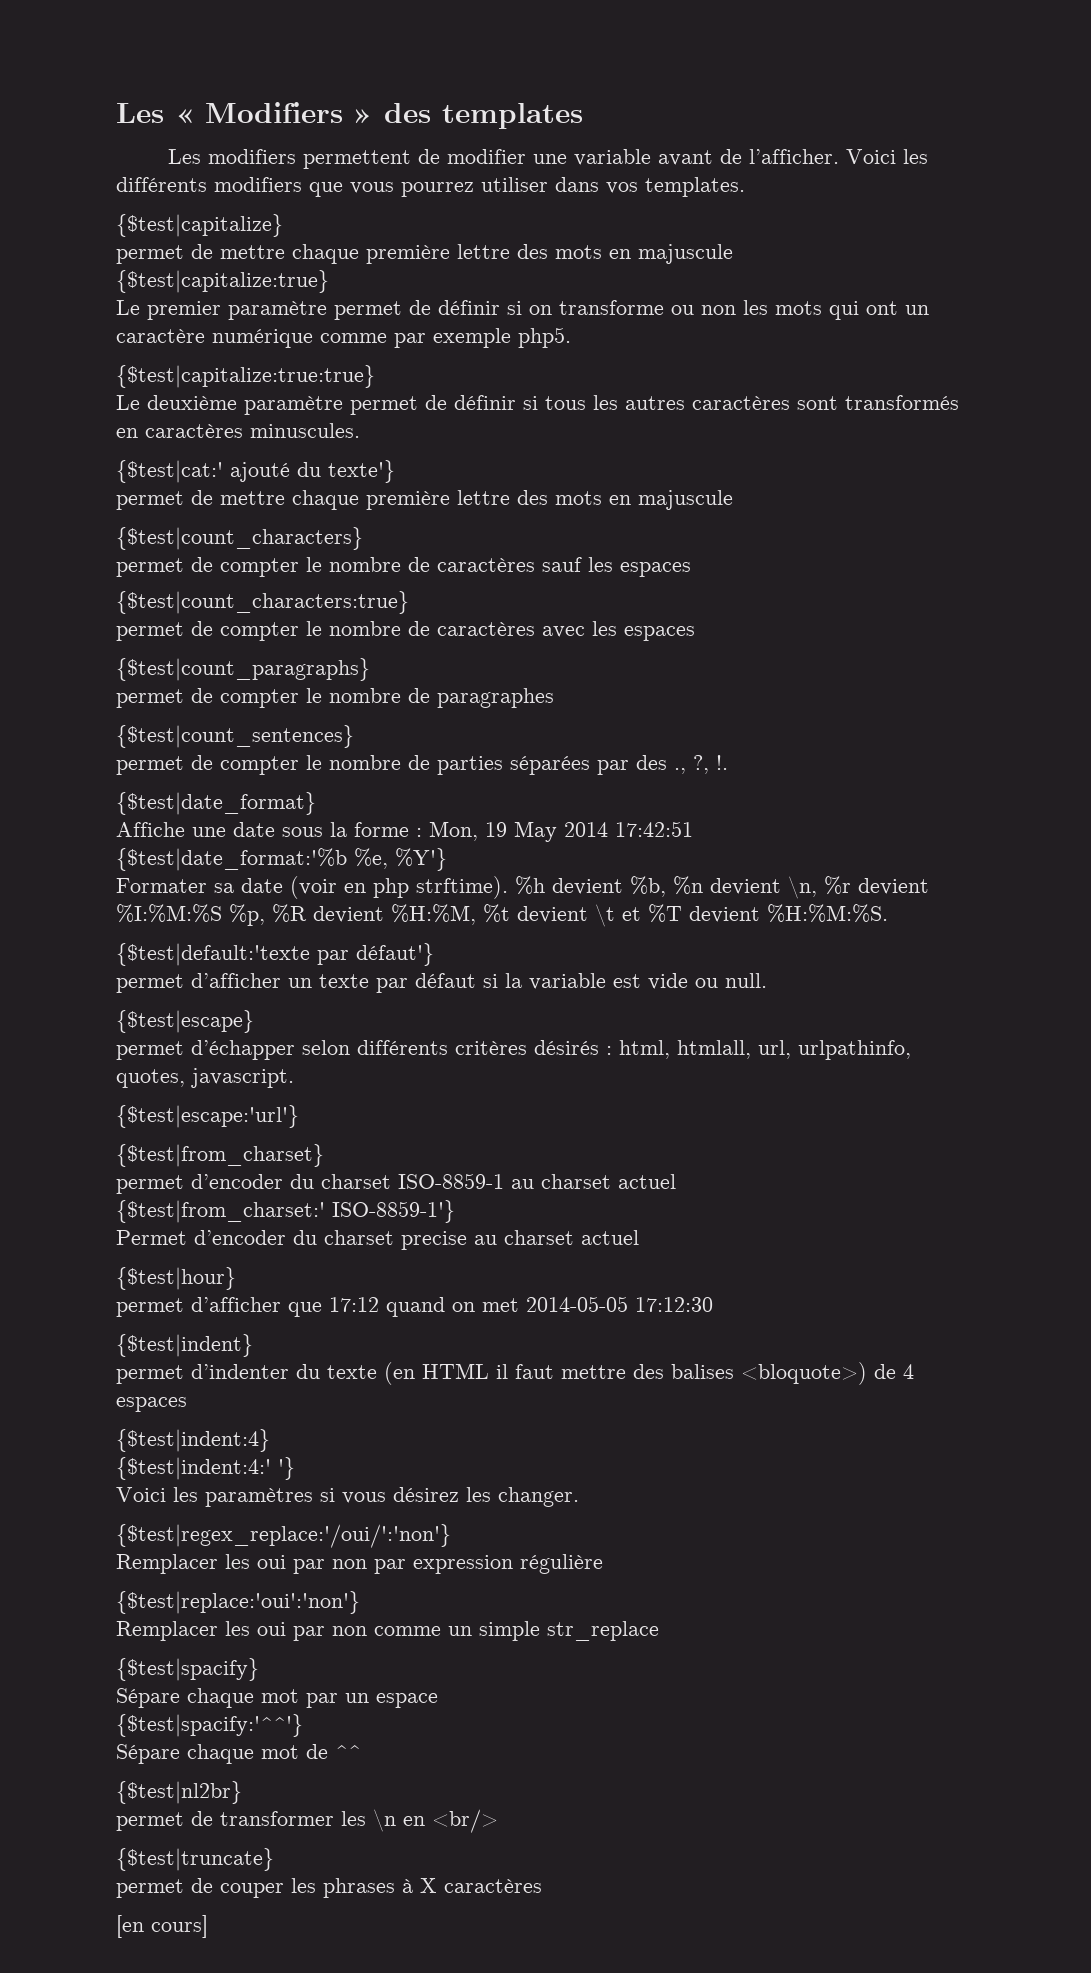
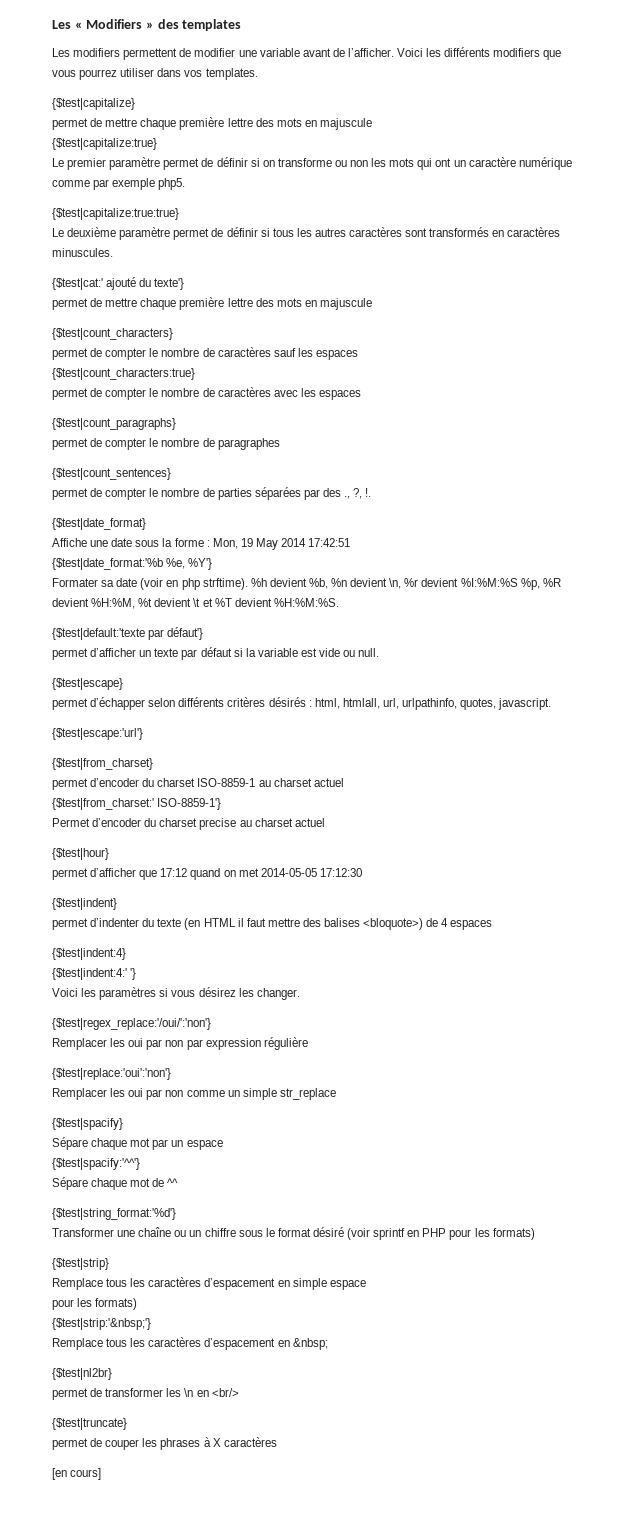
+ {$test|string_format:'%d'}
+ Transformer une chaîne ou un chiffre sous le format désiré (voir sprintf en PHP pour les formats)
+ {$test|strip}
+ Remplace tous les caractères d’espacement en simple espace
+ pour les formats)
+ {$test|strip:'&nbsp;'}
+ Remplace tous les caractères d’espacement en &nbsp;

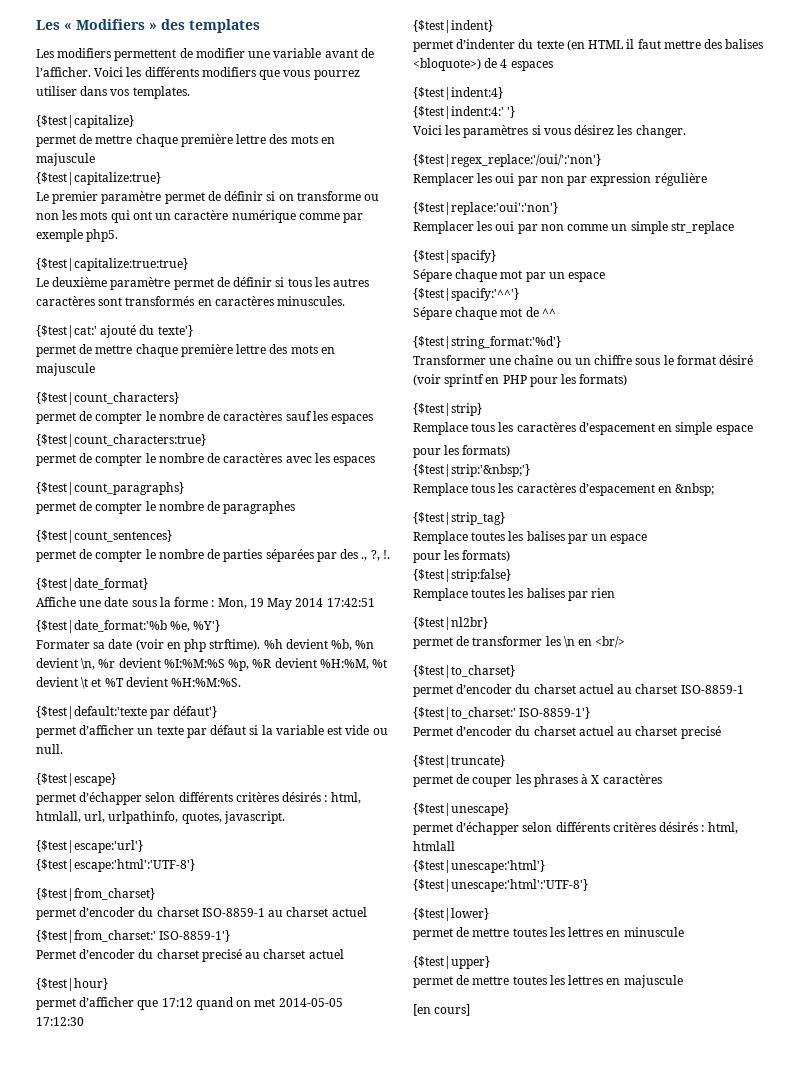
+ {$test|escape:'html':'UTF-8'}
- Permet d’encoder du charset precise au charset actuel
+ Permet d’encoder du charset precisé au charset actuel
+ {$test|strip_tag}
+ Remplace toutes les balises par un espace
+ pour les formats)
+ {$test|strip:false}
+ Remplace toutes les balises par rien
+ {$test|to_charset}
+ permet d’encoder du charset actuel au charset ISO-8859-1
+ {$test|to_charset:' ISO-8859-1'}
+ Permet d’encoder du charset actuel au charset precisé
+ {$test|unescape}
+ permet d’échapper selon différents critères désirés : html, htmlall
+ {$test|unescape:'html'}
+ {$test|unescape:'html':'UTF-8'}
+ {$test|lower}
+ permet de mettre toutes les lettres en minuscule
+ {$test|upper}
+ permet de mettre toutes les lettres en majuscule

